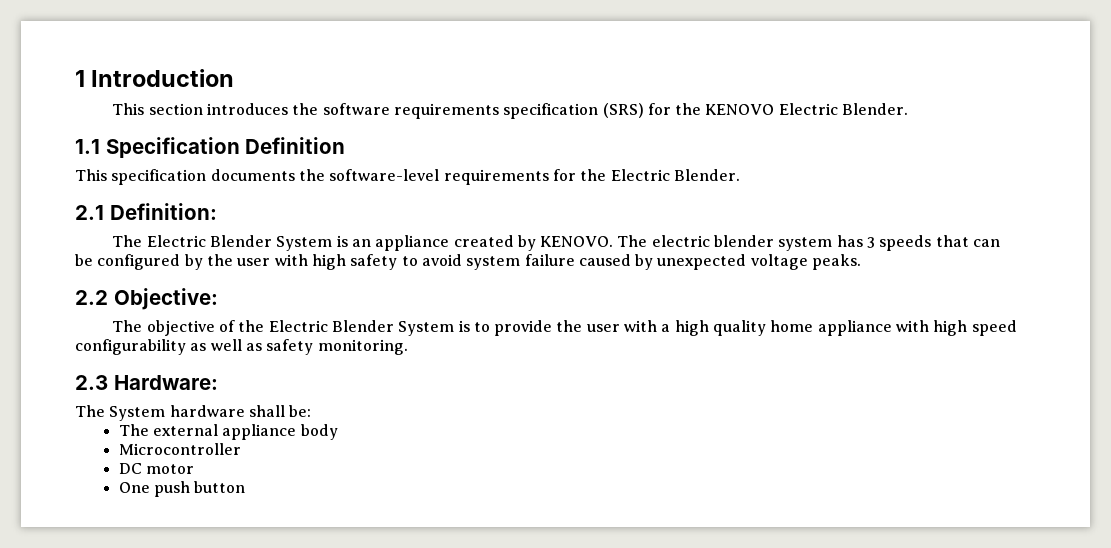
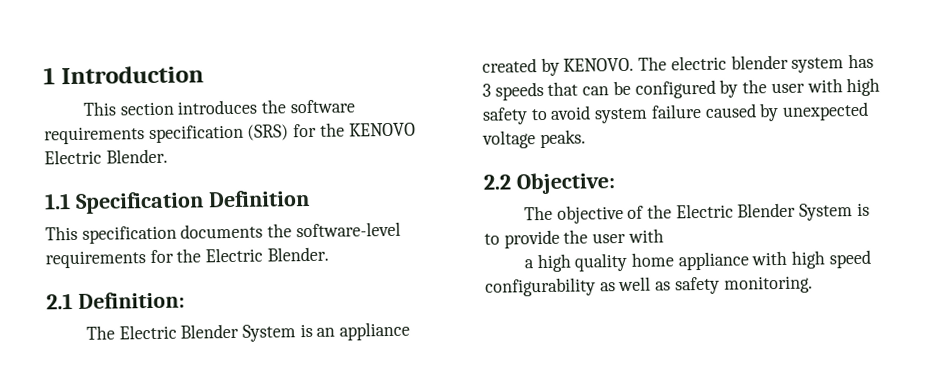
- The objective of the Electric Blender System is to provide the user with a high quality home appliance with high speed configurability as well as safety monitoring.
+ The objective of the Electric Blender System is to provide the user with
+ a high quality home appliance with high speed configurability as well as safety monitoring.
- 2.3 Hardware:
- The System hardware shall be:
- The external appliance body
- Microcontroller
- DC motor
- One push button

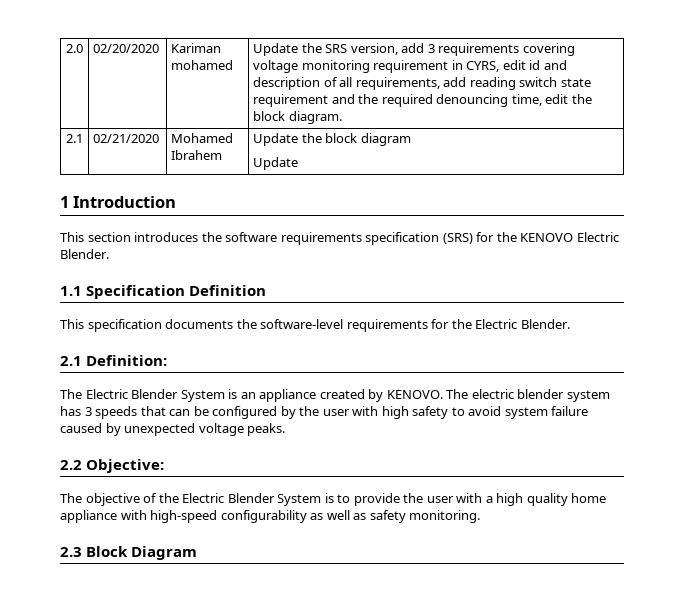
+ 2.0 | 02/20/2020 | Kariman mohamed | Update the SRS version, add 3 requirements covering voltage monitoring requirement in CYRS, edit id and description of all requirements, add reading switch state requirement and the required denouncing time, edit the block diagram.
+ 2.1 | 02/21/2020 | Mohamed Ibrahem | Update the block diagram
+ Update
- The objective of the Electric Blender System is to provide the user with
- a high quality home appliance with high speed configurability as well as safety monitoring.
+ The objective of the Electric Blender System is to provide the user with a high quality home appliance with high-speed configurability as well as safety monitoring.
+ 2.3 Block Diagram

